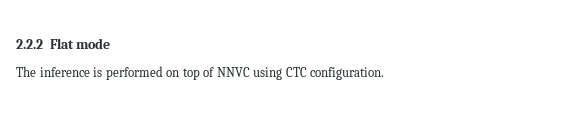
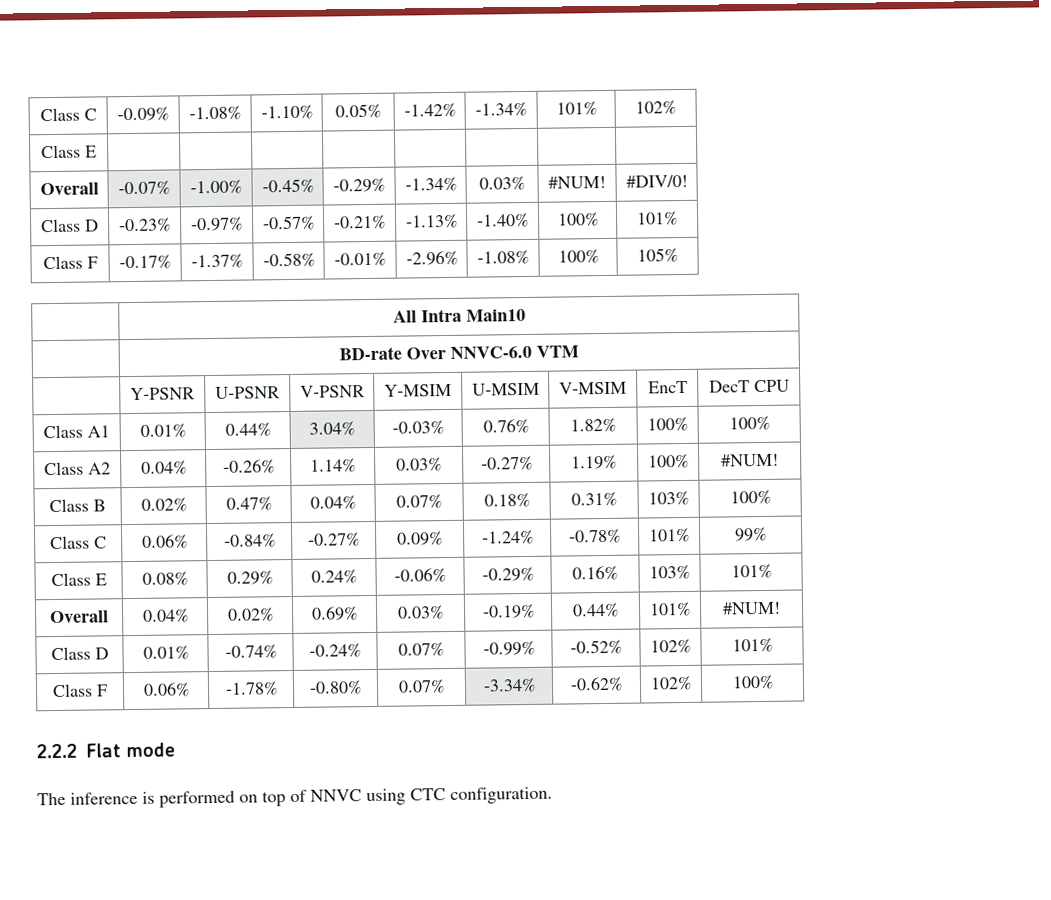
+ Class C | -0.09% | -1.08% | -1.10% | 0.05% | -1.42% | -1.34% | 101% | 102%
+ Class E | | | | | | | |
+ Overall | -0.07% | -1.00% | -0.45% | -0.29% | -1.34% | 0.03% | #NUM! | #DIV/0!
+ Class D | -0.23% | -0.97% | -0.57% | -0.21% | -1.13% | -1.40% | 100% | 101%
+ Class F | -0.17% | -1.37% | -0.58% | -0.01% | -2.96% | -1.08% | 100% | 105%
+ | All Intra Main10
+ | BD-rate Over NNVC-6.0 VTM
+ | Y-PSNR | U-PSNR | V-PSNR | Y-MSIM | U-MSIM | V-MSIM | EncT | DecT CPU
+ Class A1 | 0.01% | 0.44% | 3.04% | -0.03% | 0.76% | 1.82% | 100% | 100%
+ Class A2 | 0.04% | -0.26% | 1.14% | 0.03% | -0.27% | 1.19% | 100% | #NUM!
+ Class B | 0.02% | 0.47% | 0.04% | 0.07% | 0.18% | 0.31% | 103% | 100%
+ Class C | 0.06% | -0.84% | -0.27% | 0.09% | -1.24% | -0.78% | 101% | 99%
+ Class E | 0.08% | 0.29% | 0.24% | -0.06% | -0.29% | 0.16% | 103% | 101%
+ Overall | 0.04% | 0.02% | 0.69% | 0.03% | -0.19% | 0.44% | 101% | #NUM!
+ Class D | 0.01% | -0.74% | -0.24% | 0.07% | -0.99% | -0.52% | 102% | 101%
+ Class F | 0.06% | -1.78% | -0.80% | 0.07% | -3.34% | -0.62% | 102% | 100%

